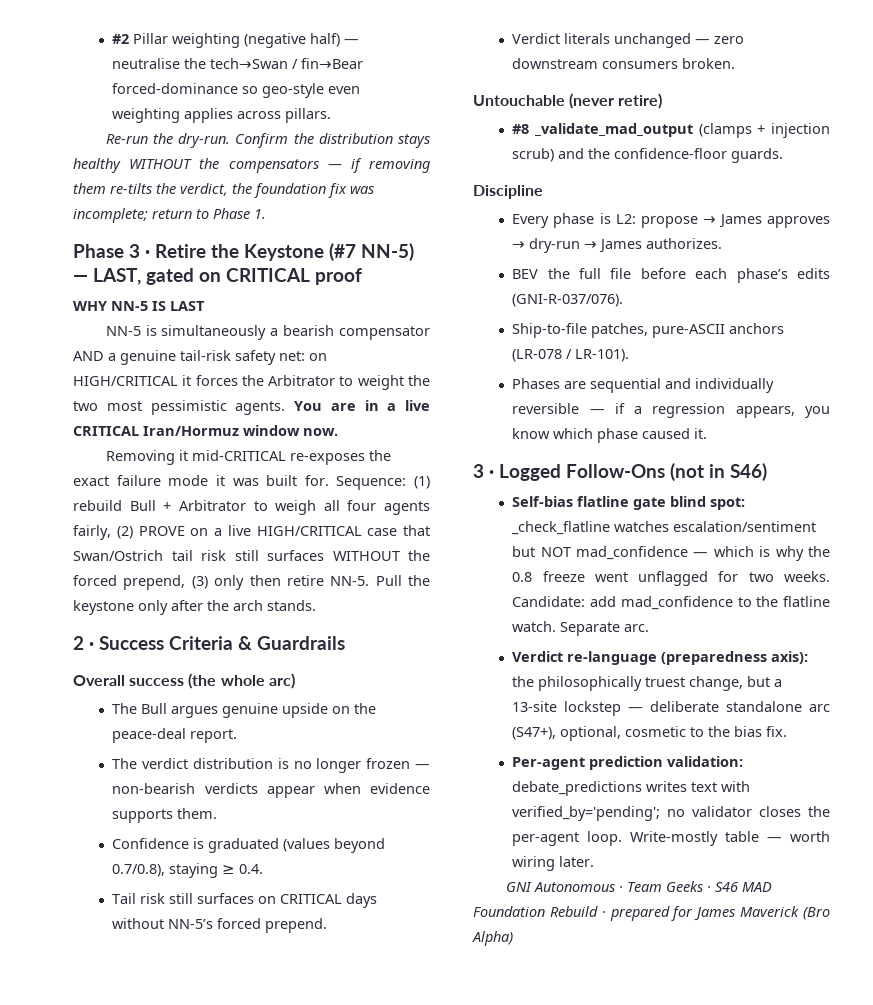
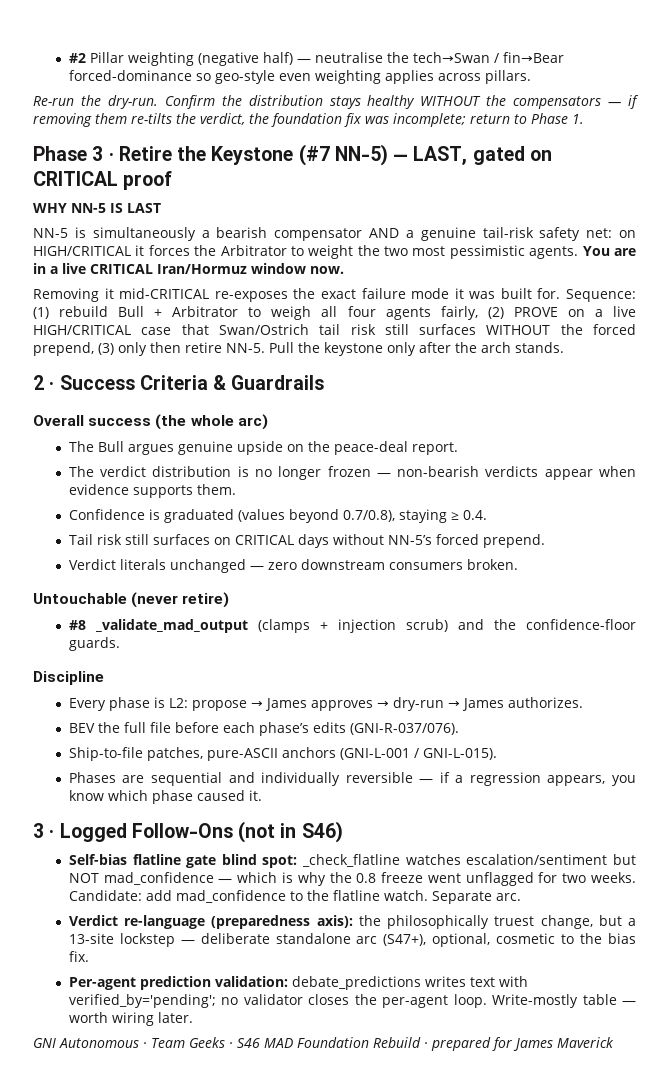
- Ship-to-file patches, pure-ASCII anchors (LR-078 / LR-101).
+ Ship-to-file patches, pure-ASCII anchors (GNI-L-001 / GNI-L-015).
- GNI Autonomous · Team Geeks · S46 MAD Foundation Rebuild · prepared for James Maverick (Bro Alpha)
+ GNI Autonomous · Team Geeks · S46 MAD Foundation Rebuild · prepared for James Maverick

